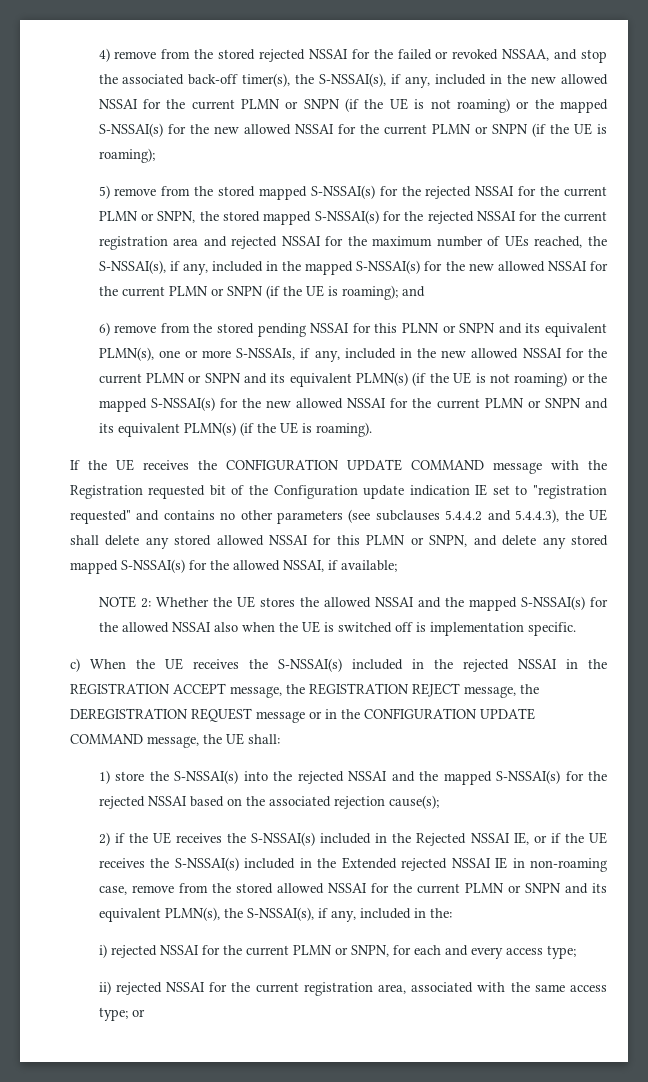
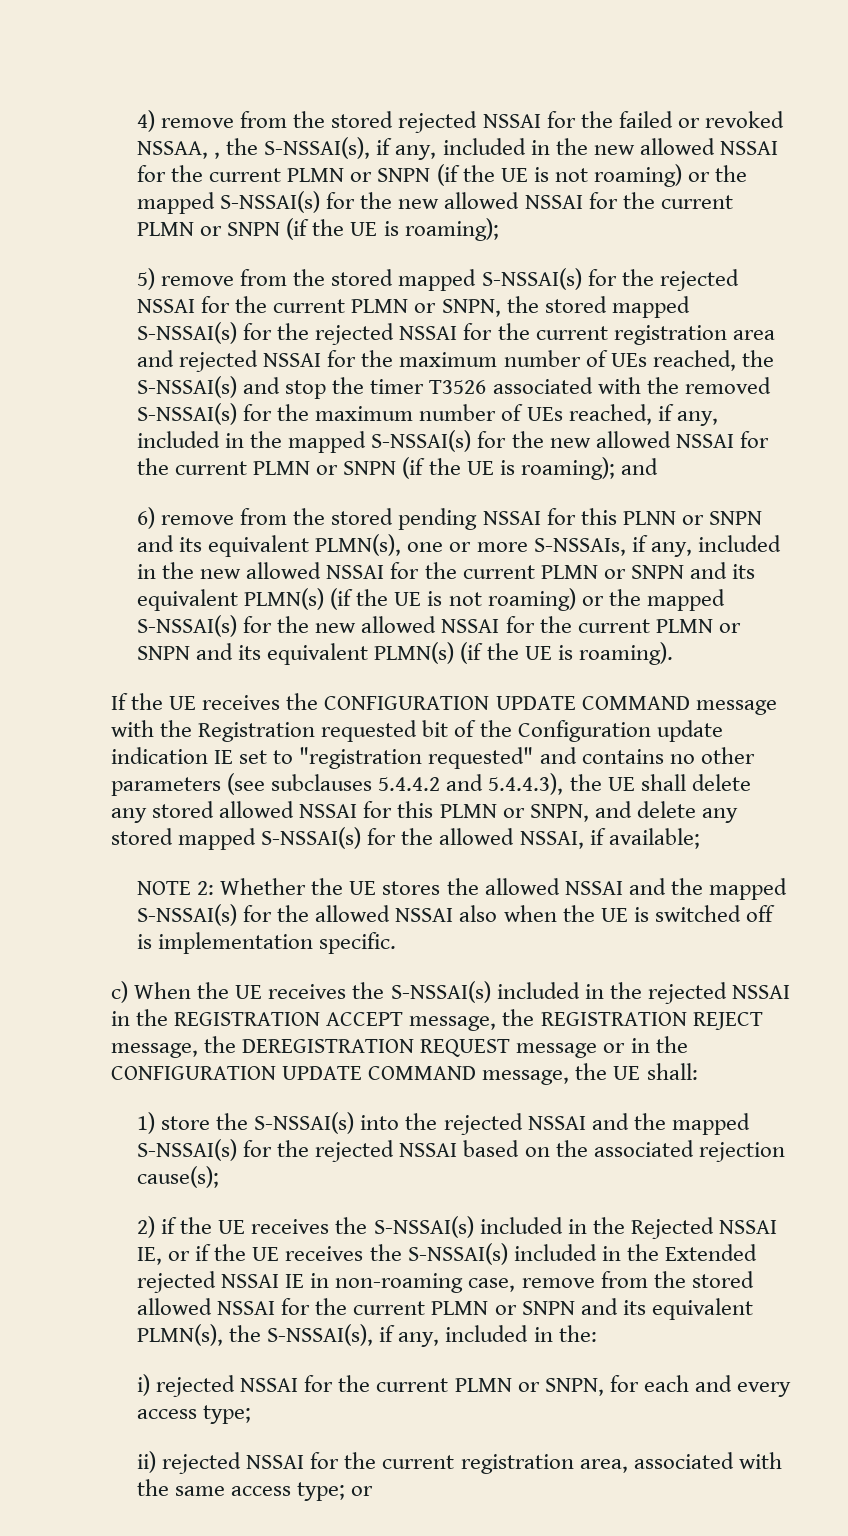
- 4) remove from the stored rejected NSSAI for the failed or revoked NSSAA, and stop the associated back-off timer(s), the S-NSSAI(s), if any, included in the new allowed NSSAI for the current PLMN or SNPN (if the UE is not roaming) or the mapped S-NSSAI(s) for the new allowed NSSAI for the current PLMN or SNPN (if the UE is roaming);
+ 4) remove from the stored rejected NSSAI for the failed or revoked NSSAA, , the S-NSSAI(s), if any, included in the new allowed NSSAI for the current PLMN or SNPN (if the UE is not roaming) or the mapped S-NSSAI(s) for the new allowed NSSAI for the current PLMN or SNPN (if the UE is roaming);
- 5) remove from the stored mapped S-NSSAI(s) for the rejected NSSAI for the current PLMN or SNPN, the stored mapped S-NSSAI(s) for the rejected NSSAI for the current registration area and rejected NSSAI for the maximum number of UEs reached, the S-NSSAI(s), if any, included in the mapped S-NSSAI(s) for the new allowed NSSAI for the current PLMN or SNPN (if the UE is roaming);
+ 5) remove from the stored mapped S-NSSAI(s) for the rejected NSSAI for the current PLMN or SNPN, the stored mapped S-NSSAI(s) for the rejected NSSAI for the current registration area and rejected NSSAI for the maximum number of UEs reached, the S-NSSAI(s) and stop the timer T3526 associated with the removed S-NSSAI(s) for the maximum number of UEs reached, if any, included in the mapped S-NSSAI(s) for the new allowed NSSAI for the current PLMN or SNPN (if the UE is roaming);

